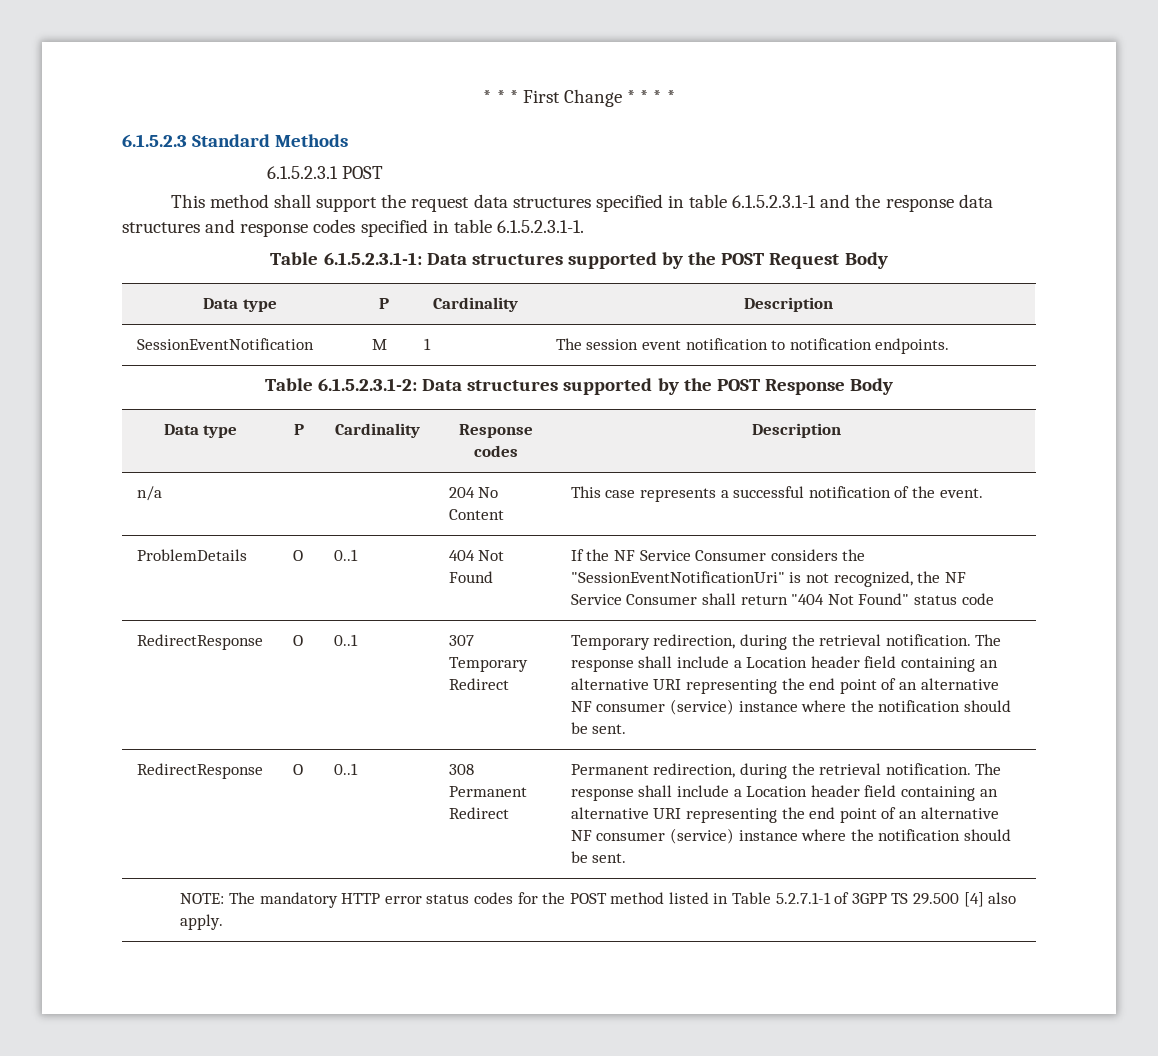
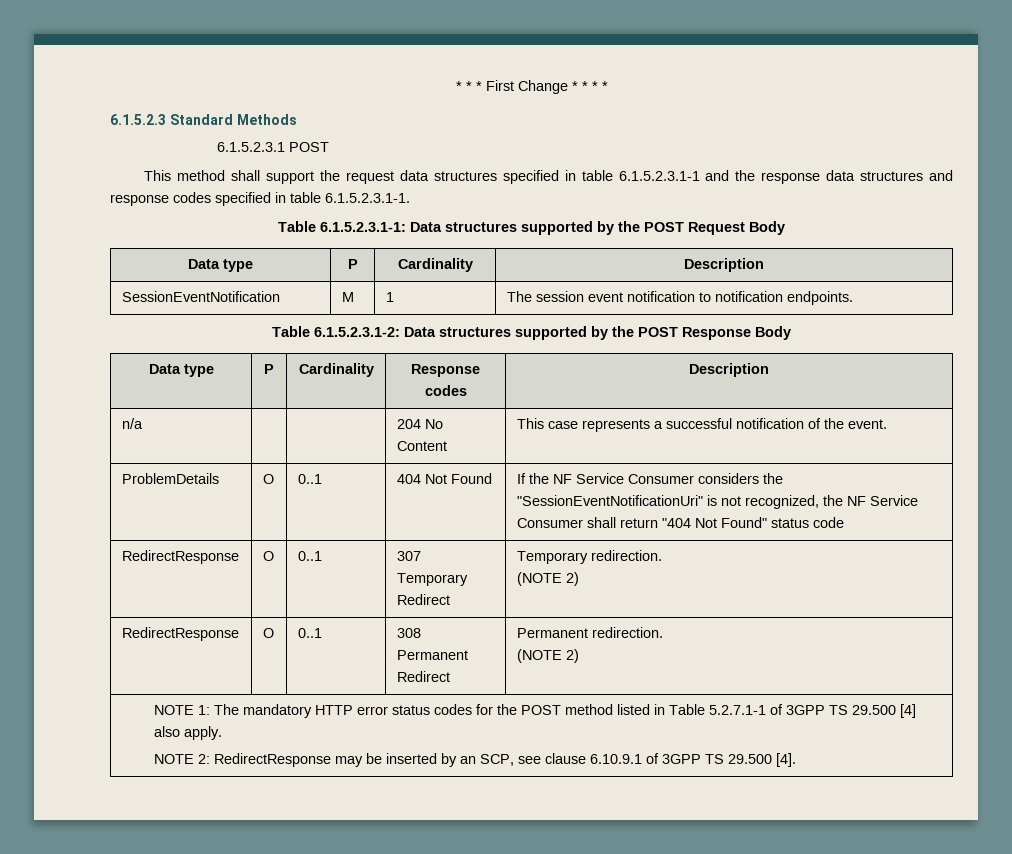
- Temporary redirection, during the retrieval notification. The response shall include a Location header field containing an alternative URI representing the end point of an alternative NF consumer (service) instance where the notification should be sent.
+ Temporary redirection.
+ (NOTE 2)
- Permanent redirection, during the retrieval notification. The response shall include a Location header field containing an alternative URI representing the end point of an alternative NF consumer (service) instance where the notification should be sent.
- NOTE: The mandatory HTTP error status codes for the POST method listed in Table 5.2.7.1-1 of 3GPP TS 29.500 [4] also apply.
+ Permanent redirection.
+ (NOTE 2)
+ NOTE 1: The mandatory HTTP error status codes for the POST method listed in Table 5.2.7.1-1 of 3GPP TS 29.500 [4] also apply.
+ NOTE 2: RedirectResponse may be inserted by an SCP, see clause 6.10.9.1 of 3GPP TS 29.500 [4].

